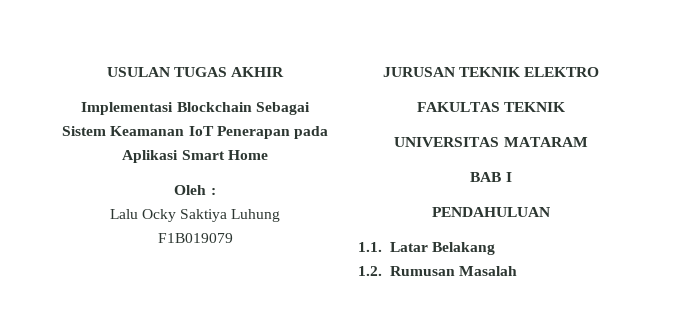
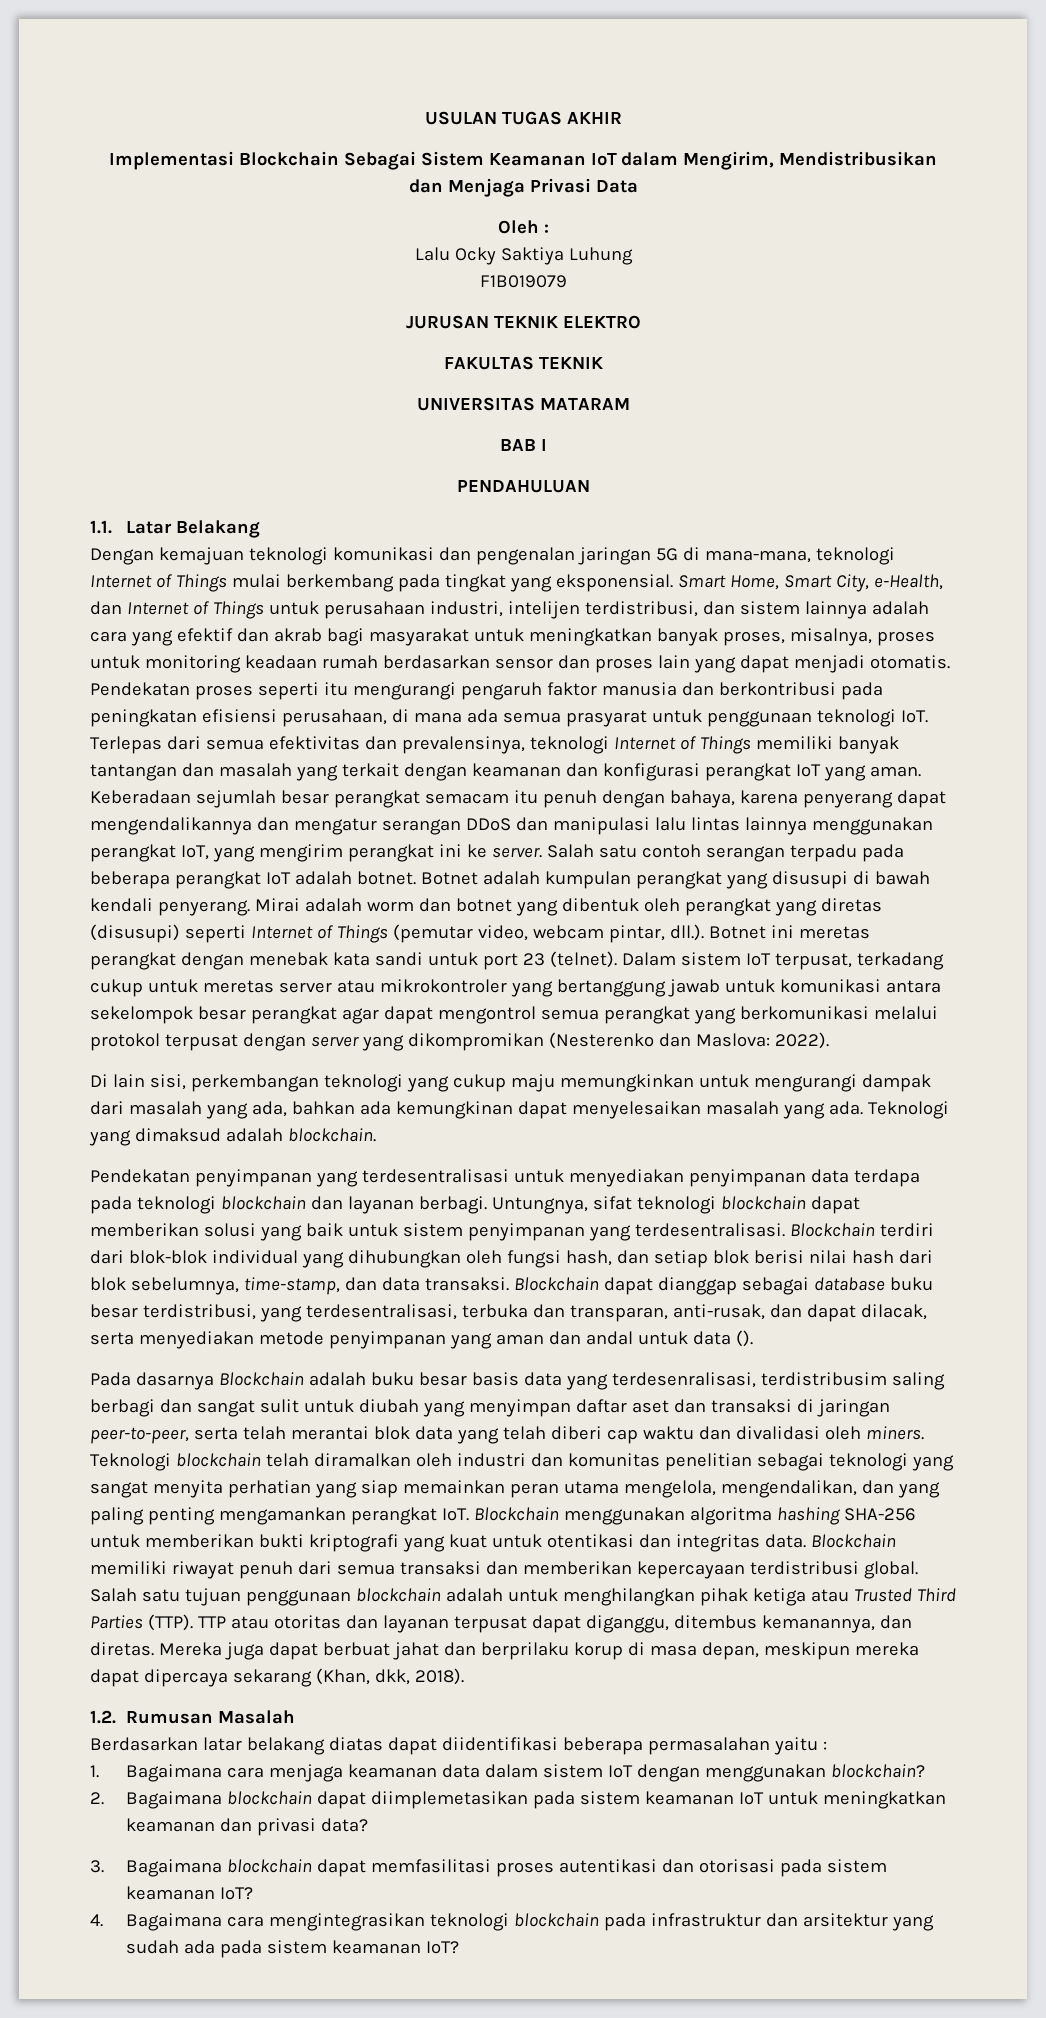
- Implementasi Blockchain Sebagai Sistem Keamanan IoT Penerapan pada Aplikasi Smart Home
+ Implementasi Blockchain Sebagai Sistem Keamanan IoT dalam Mengirim, Mendistribusikan dan Menjaga Privasi Data
+ Dengan kemajuan teknologi komunikasi dan pengenalan jaringan 5G di mana-mana, teknologi Internet of Things mulai berkembang pada tingkat yang eksponensial. Smart Home, Smart City, e-Health, dan Internet of Things untuk perusahaan industri, intelijen terdistribusi, dan sistem lainnya adalah cara yang efektif dan akrab bagi masyarakat untuk meningkatkan banyak proses, misalnya, proses untuk monitoring keadaan rumah berdasarkan sensor dan proses lain yang dapat menjadi otomatis. Pendekatan proses seperti itu mengurangi pengaruh faktor manusia dan berkontribusi pada peningkatan efisiensi perusahaan, di mana ada semua prasyarat untuk penggunaan teknologi IoT. Terlepas dari semua efektivitas dan prevalensinya, teknologi Internet of Things memiliki banyak tantangan dan masalah yang terkait dengan keamanan dan konfigurasi perangkat IoT yang aman. Keberadaan sejumlah besar perangkat semacam itu penuh dengan bahaya, karena penyerang dapat mengendalikannya dan mengatur serangan DDoS dan manipulasi lalu lintas lainnya menggunakan perangkat IoT, yang mengirim perangkat ini ke server. Salah satu contoh serangan terpadu pada beberapa perangkat IoT adalah botnet. Botnet adalah kumpulan perangkat yang disusupi di bawah kendali penyerang. Mirai adalah worm dan botnet yang dibentuk oleh perangkat yang diretas (disusupi) seperti Internet of Things (pemutar video, webcam pintar, dll.). Botnet ini meretas perangkat dengan menebak kata sandi untuk port 23 (telnet). Dalam sistem IoT terpusat, terkadang cukup untuk meretas server atau mikrokontroler yang bertanggung jawab untuk komunikasi antara sekelompok besar perangkat agar dapat mengontrol semua perangkat yang berkomunikasi melalui protokol terpusat dengan server yang dikompromikan (Nesterenko dan Maslova: 2022).
+ Di lain sisi, perkembangan teknologi yang cukup maju memungkinkan untuk mengurangi dampak dari masalah yang ada, bahkan ada kemungkinan dapat menyelesaikan masalah yang ada. Teknologi yang dimaksud adalah blockchain.
+ Pendekatan penyimpanan yang terdesentralisasi untuk menyediakan penyimpanan data terdapa pada teknologi blockchain dan layanan berbagi. Untungnya, sifat teknologi blockchain dapat memberikan solusi yang baik untuk sistem penyimpanan yang terdesentralisasi. Blockchain terdiri dari blok-blok individual yang dihubungkan oleh fungsi hash, dan setiap blok berisi nilai hash dari blok sebelumnya, time-stamp, dan data transaksi. Blockchain dapat dianggap sebagai database buku besar terdistribusi, yang terdesentralisasi, terbuka dan transparan, anti-rusak, dan dapat dilacak, serta menyediakan metode penyimpanan yang aman dan andal untuk data ().
+ Pada dasarnya Blockchain adalah buku besar basis data yang terdesenralisasi, terdistribusim saling berbagi dan sangat sulit untuk diubah yang menyimpan daftar aset dan transaksi di jaringan peer-to-peer, serta telah merantai blok data yang telah diberi cap waktu dan divalidasi oleh miners. Teknologi blockchain telah diramalkan oleh industri dan komunitas penelitian sebagai teknologi yang sangat menyita perhatian yang siap memainkan peran utama mengelola, mengendalikan, dan yang paling penting mengamankan perangkat IoT. Blockchain menggunakan algoritma hashing SHA-256 untuk memberikan bukti kriptografi yang kuat untuk otentikasi dan integritas data. Blockchain memiliki riwayat penuh dari semua transaksi dan memberikan kepercayaan terdistribusi global. Salah satu tujuan penggunaan blockchain adalah untuk menghilangkan pihak ketiga atau Trusted Third Parties (TTP). TTP atau otoritas dan layanan terpusat dapat diganggu, ditembus kemanannya, dan diretas. Mereka juga dapat berbuat jahat dan berprilaku korup di masa depan, meskipun mereka dapat dipercaya sekarang (Khan, dkk, 2018).
  1.2. Rumusan Masalah
+ Berdasarkan latar belakang diatas dapat diidentifikasi beberapa permasalahan yaitu :
+ 1. Bagaimana cara menjaga keamanan data dalam sistem IoT dengan menggunakan blockchain?
+ 2. Bagaimana blockchain dapat diimplemetasikan pada sistem keamanan IoT untuk meningkatkan keamanan dan privasi data?
+ 3. Bagaimana blockchain dapat memfasilitasi proses autentikasi dan otorisasi pada sistem keamanan IoT?
+ 4. Bagaimana cara mengintegrasikan teknologi blockchain pada infrastruktur dan arsitektur yang sudah ada pada sistem keamanan IoT?

